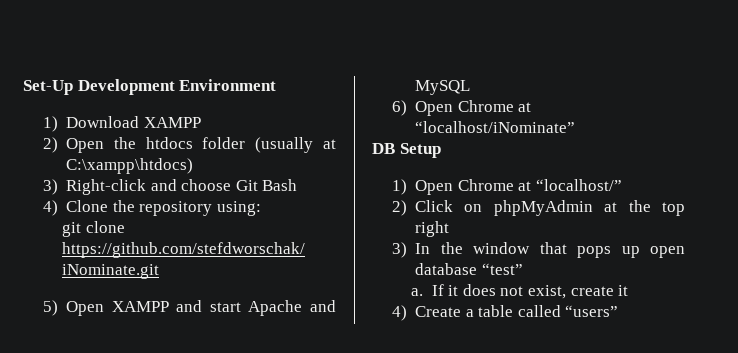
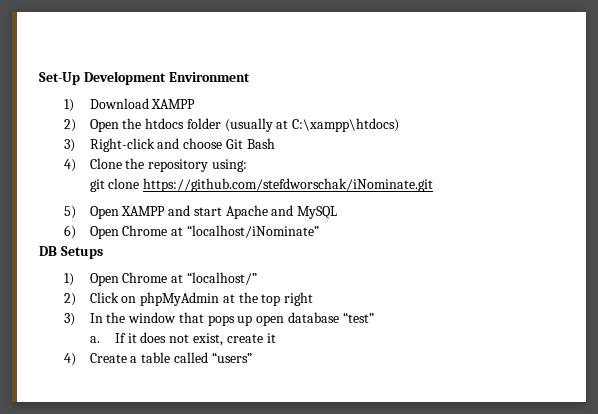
- DB Setup
+ DB Setups

